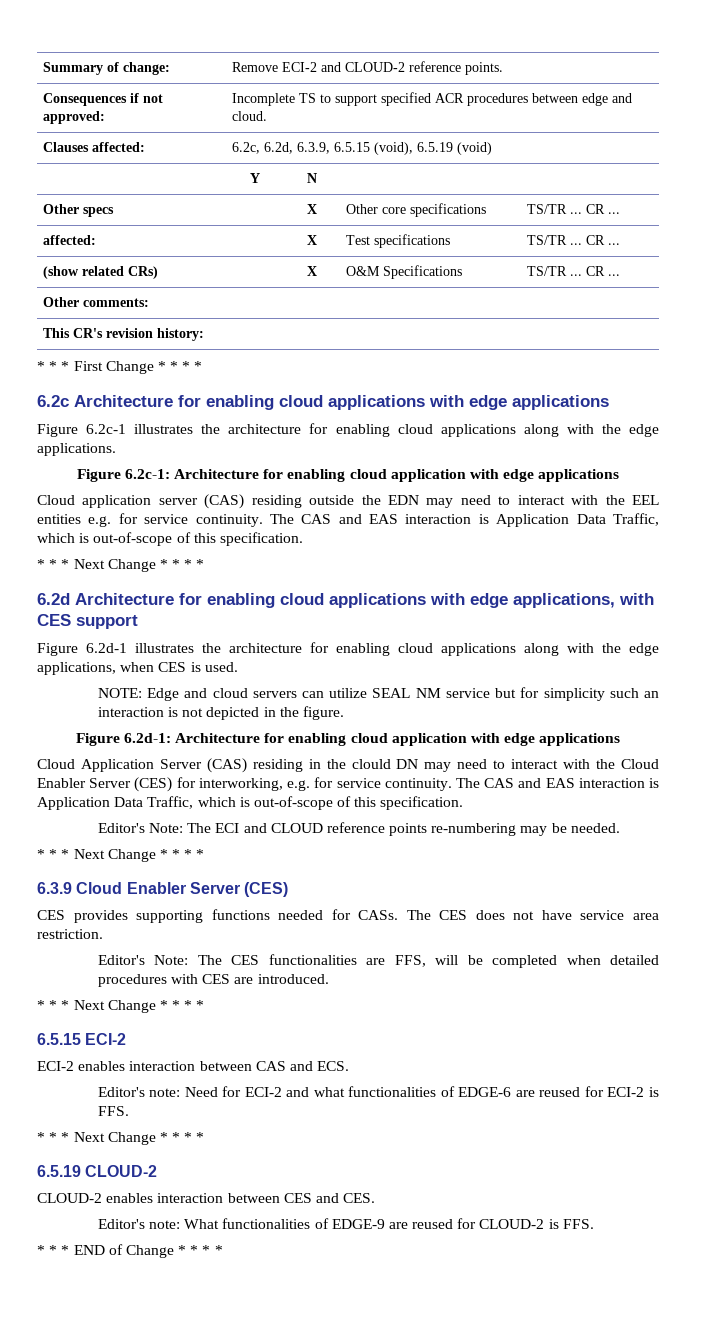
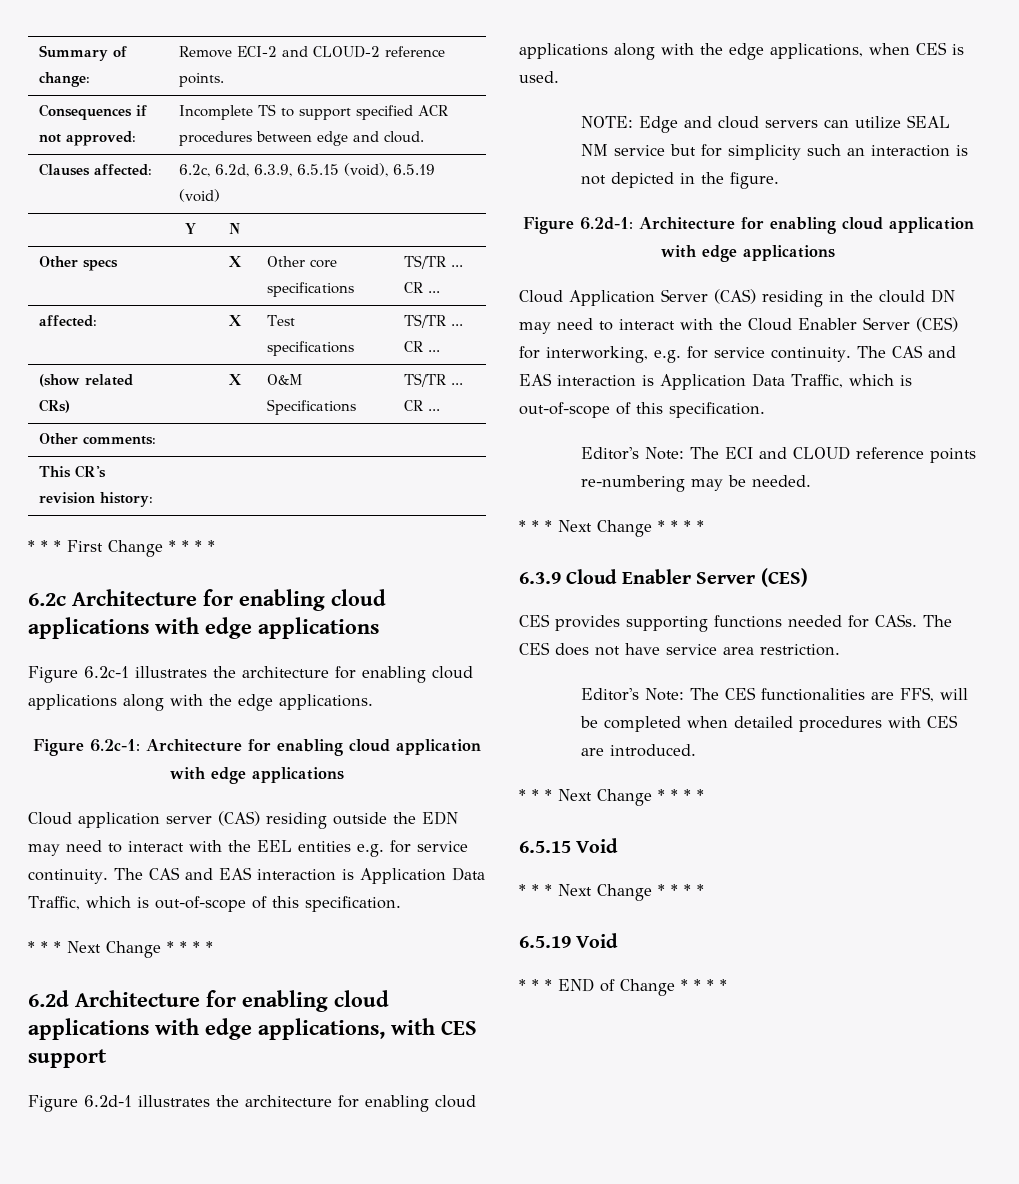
- 6.5.15 ECI-2
- ECI-2 enables interaction between CAS and ECS.
- Editor's note: Need for ECI-2 and what functionalities of EDGE-6 are reused for ECI-2 is FFS.
+ 6.5.15 Void
- 6.5.19 CLOUD-2
- CLOUD-2 enables interaction between CES and CES.
- Editor's note: What functionalities of EDGE-9 are reused for CLOUD-2 is FFS.
+ 6.5.19 Void

